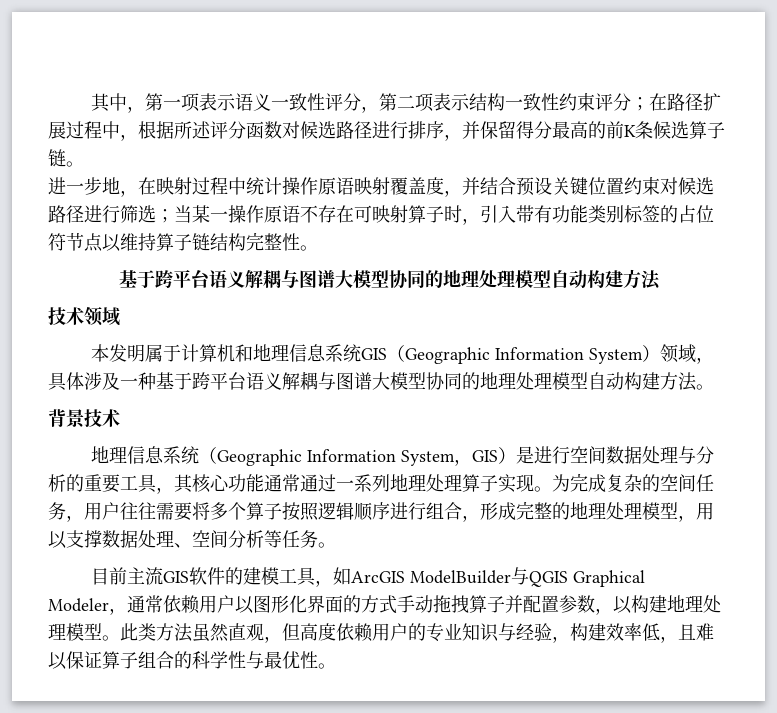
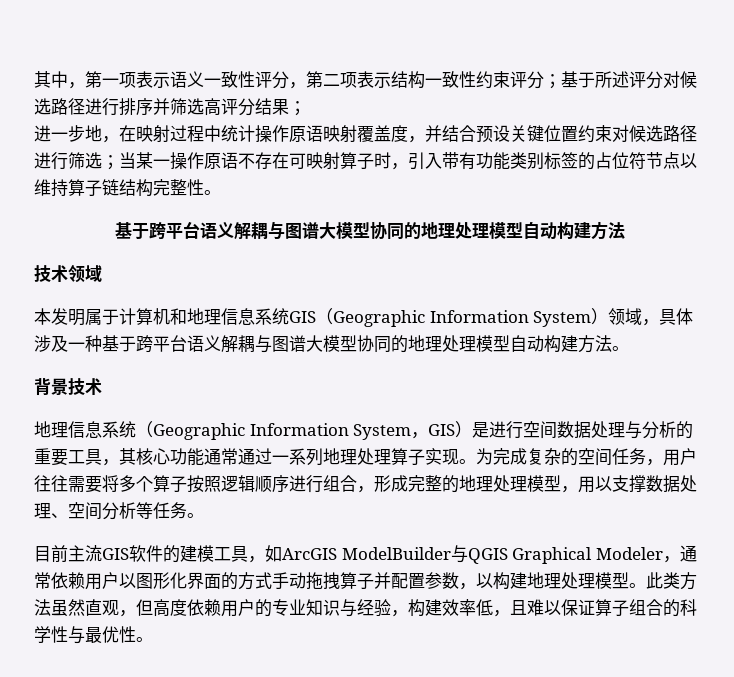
- 其中，第一项表示语义一致性评分，第二项表示结构一致性约束评分；在路径扩展过程中，根据所述评分函数对候选路径进行排序，并保留得分最高的前K条候选算子链。
+ 其中，第一项表示语义一致性评分，第二项表示结构一致性约束评分；基于所述评分对候选路径进行排序并筛选高评分结果；

